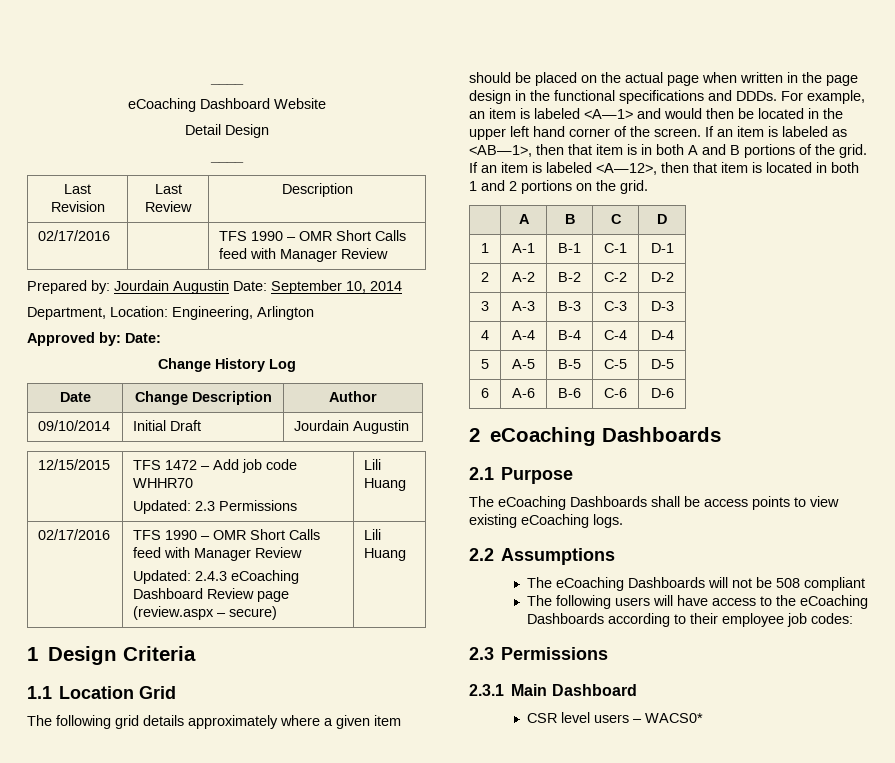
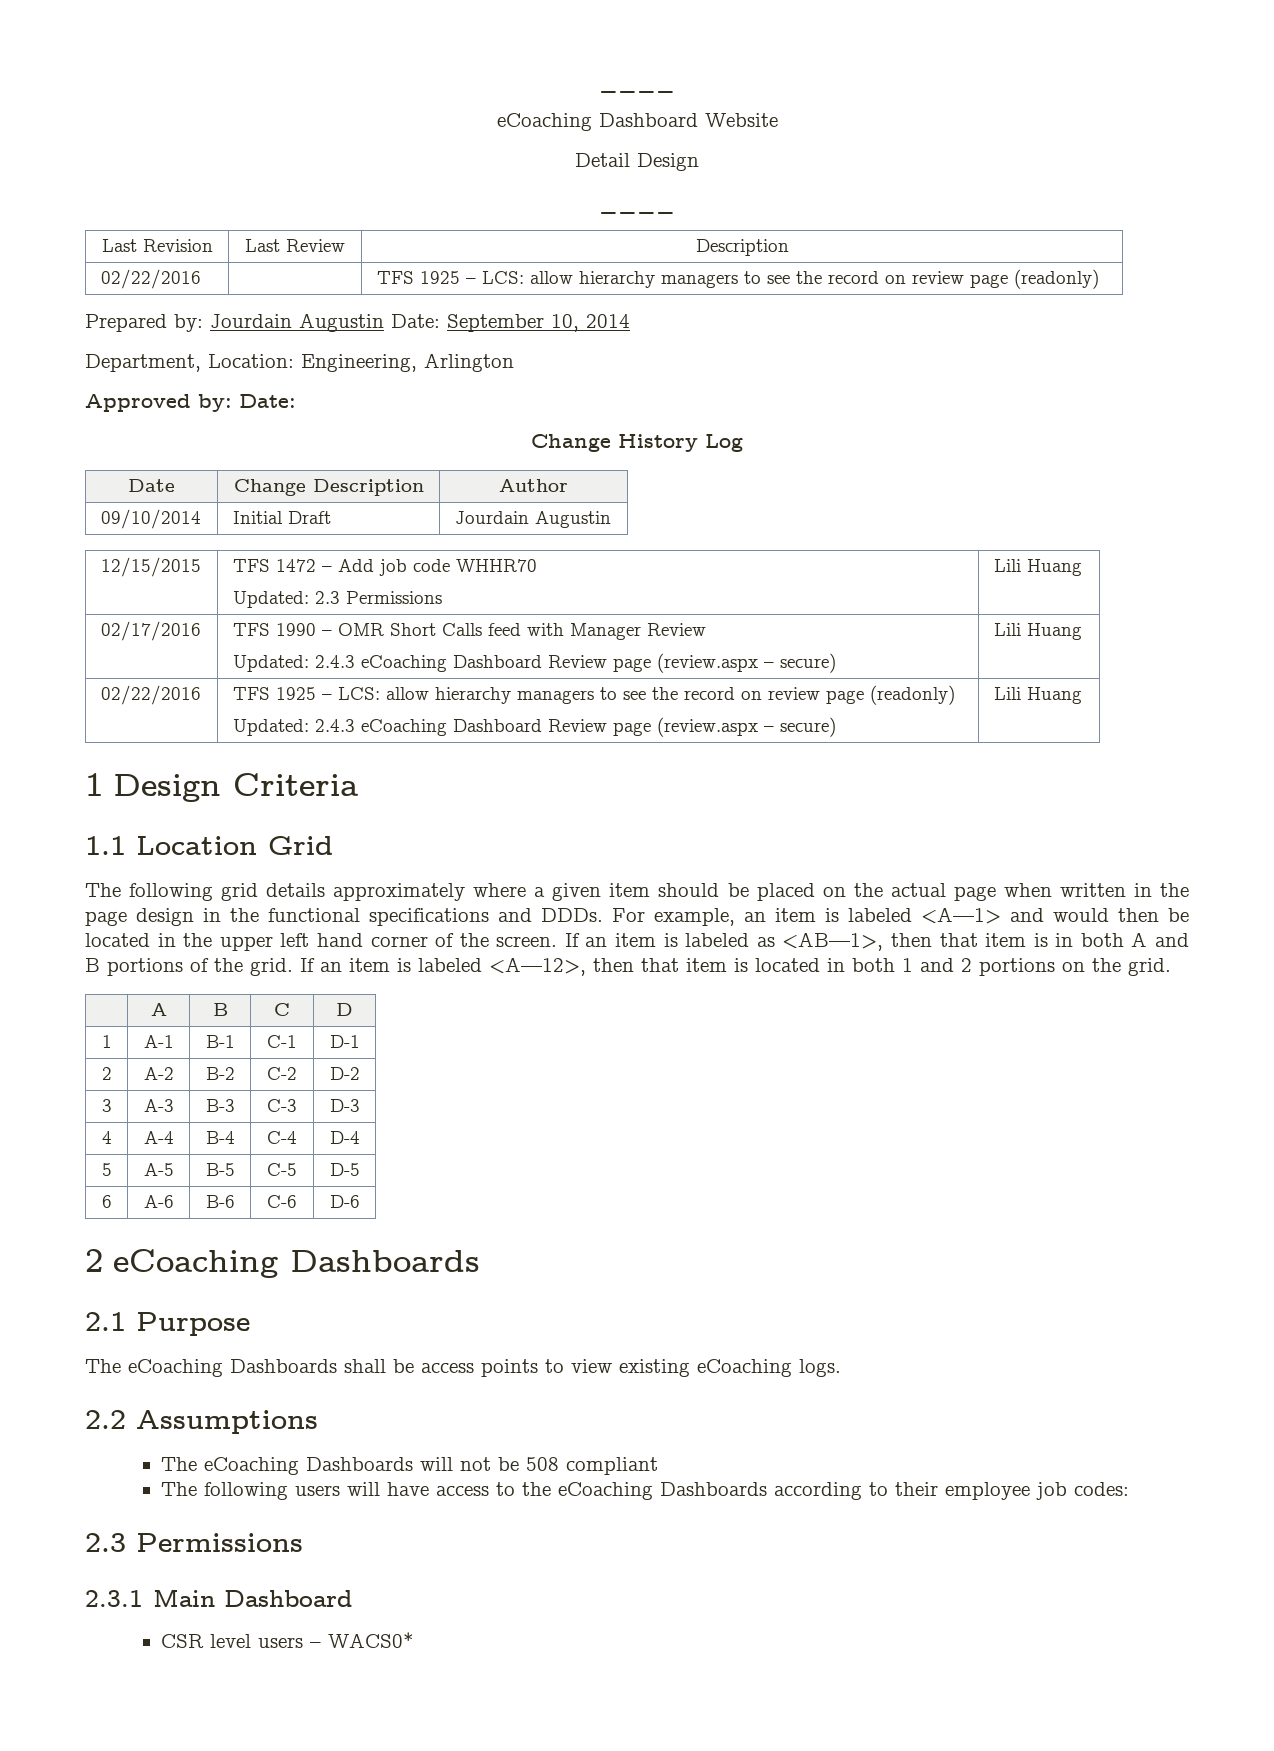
- 02/17/2016 | | TFS 1990 – OMR Short Calls feed with Manager Review
+ 02/22/2016 | | TFS 1925 – LCS: allow hierarchy managers to see the record on review page (readonly)
+ 02/22/2016 | TFS 1925 – LCS: allow hierarchy managers to see the record on review page (readonly)
+ Updated: 2.4.3 eCoaching Dashboard Review page (review.aspx – secure) | Lili Huang

